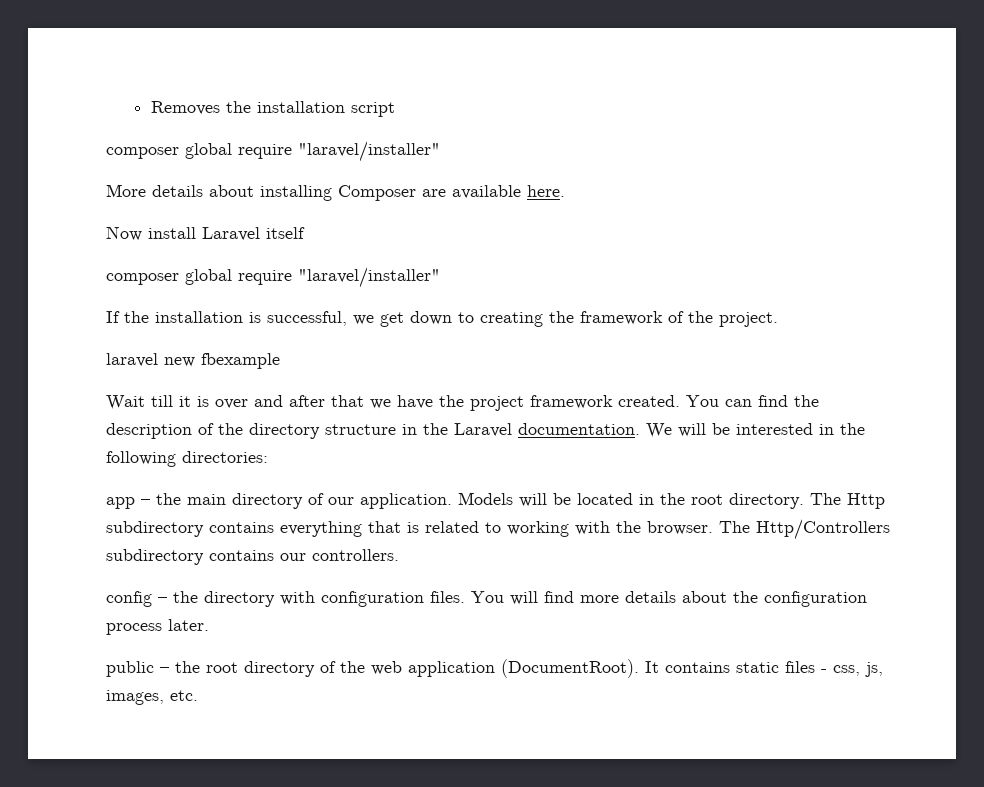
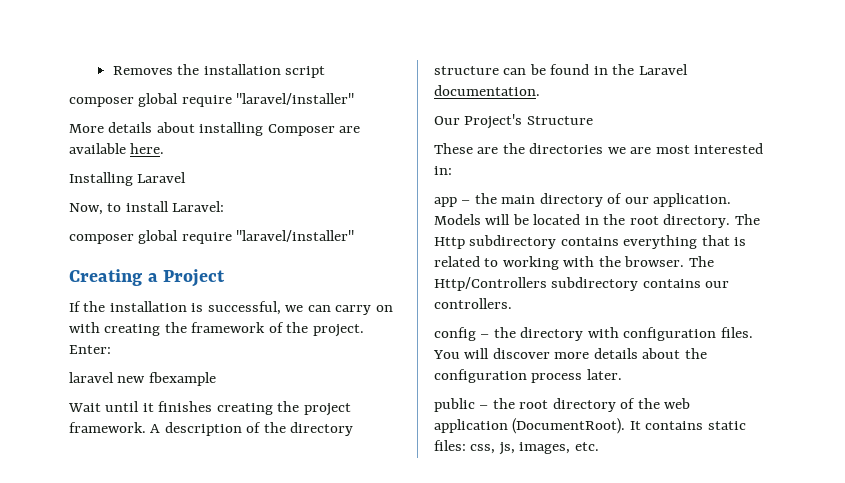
- Now install Laravel itself
+ Installing Laravel
+ Now, to install Laravel:
  composer global require "laravel/installer"
+ Creating a Project
- If the installation is successful, we get down to creating the framework of the project.
+ If the installation is successful, we can carry on with creating the framework of the project. Enter:
- Wait till it is over and after that we have the project framework created. You can find the description of the directory structure in the Laravel documentation. We will be interested in the following directories:
+ Wait until it finishes creating the project framework. A description of the directory structure can be found in the Laravel documentation.
+ Our Project's Structure
+ These are the directories we are most interested in:
- You will find more details about the configuration process later.
+ You will discover more details about the configuration process later.
- It contains static files - css, js, images, etc.
+ It contains static files: css, js, images, etc.

